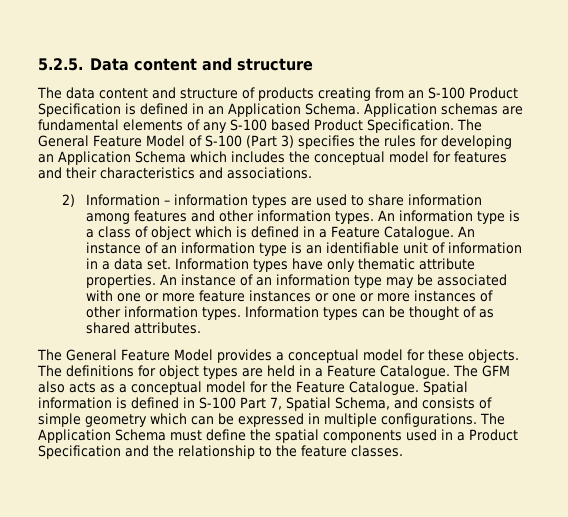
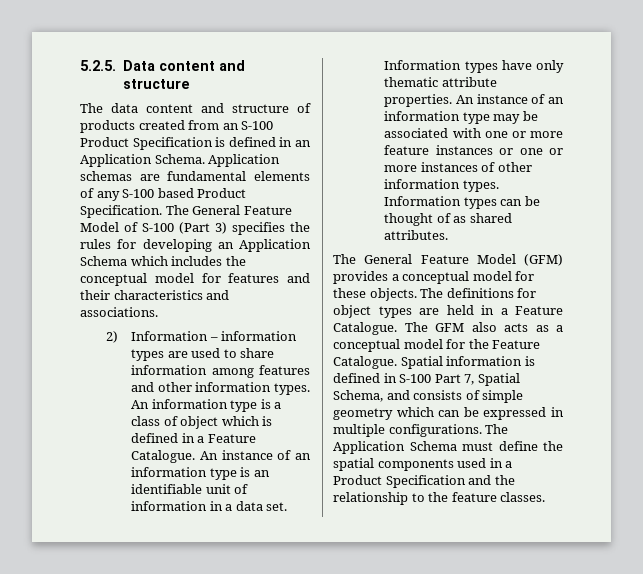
- The data content and structure of products creating from an S-100 Product Specification is defined in an Application Schema.
+ The data content and structure of products created from an S-100 Product Specification is defined in an Application Schema.
- The General Feature Model provides a conceptual model for these objects.
+ The General Feature Model (GFM) provides a conceptual model for these objects.

